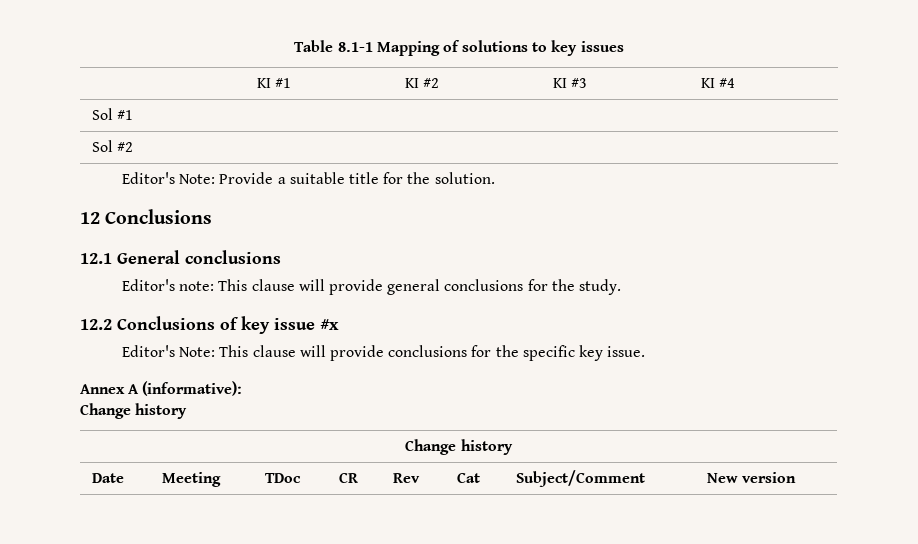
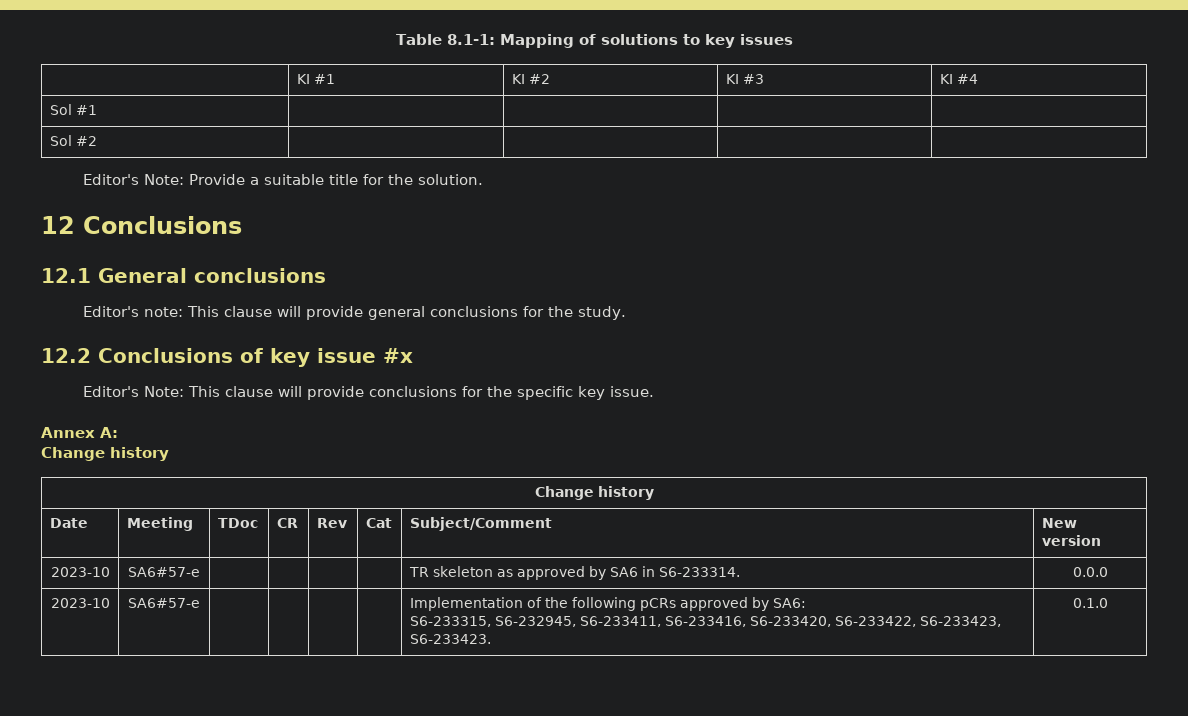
- Table 8.1-1 Mapping of solutions to key issues
+ Table 8.1-1: Mapping of solutions to key issues
- Annex A (informative):
+ Annex A:
+ 2023-10 | SA6#57-e | | | | | TR skeleton as approved by SA6 in S6-233314. | 0.0.0
+ 2023-10 | SA6#57-e | | | | | Implementation of the following pCRs approved by SA6:
+ S6-233315, S6-232945, S6-233411, S6-233416, S6-233420, S6-233422, S6-233423, S6-233423. | 0.1.0

